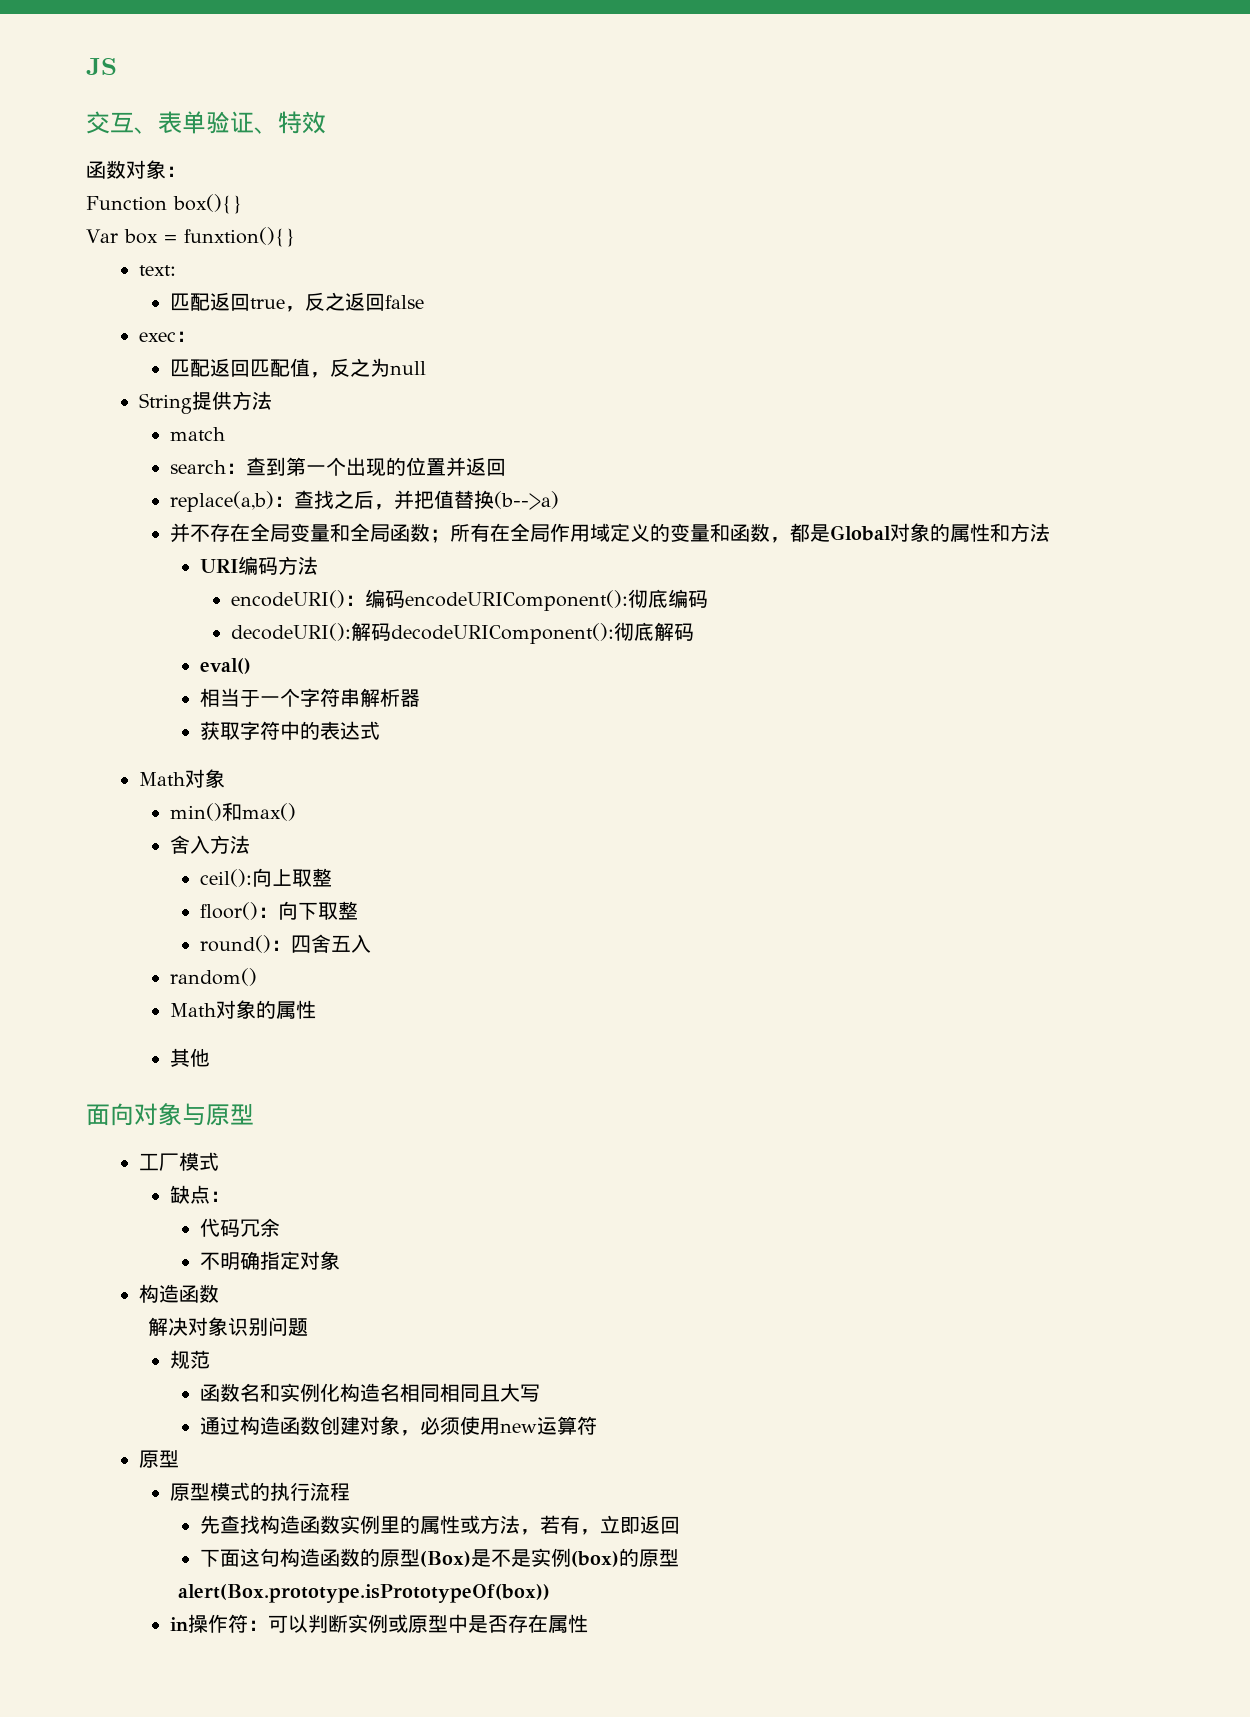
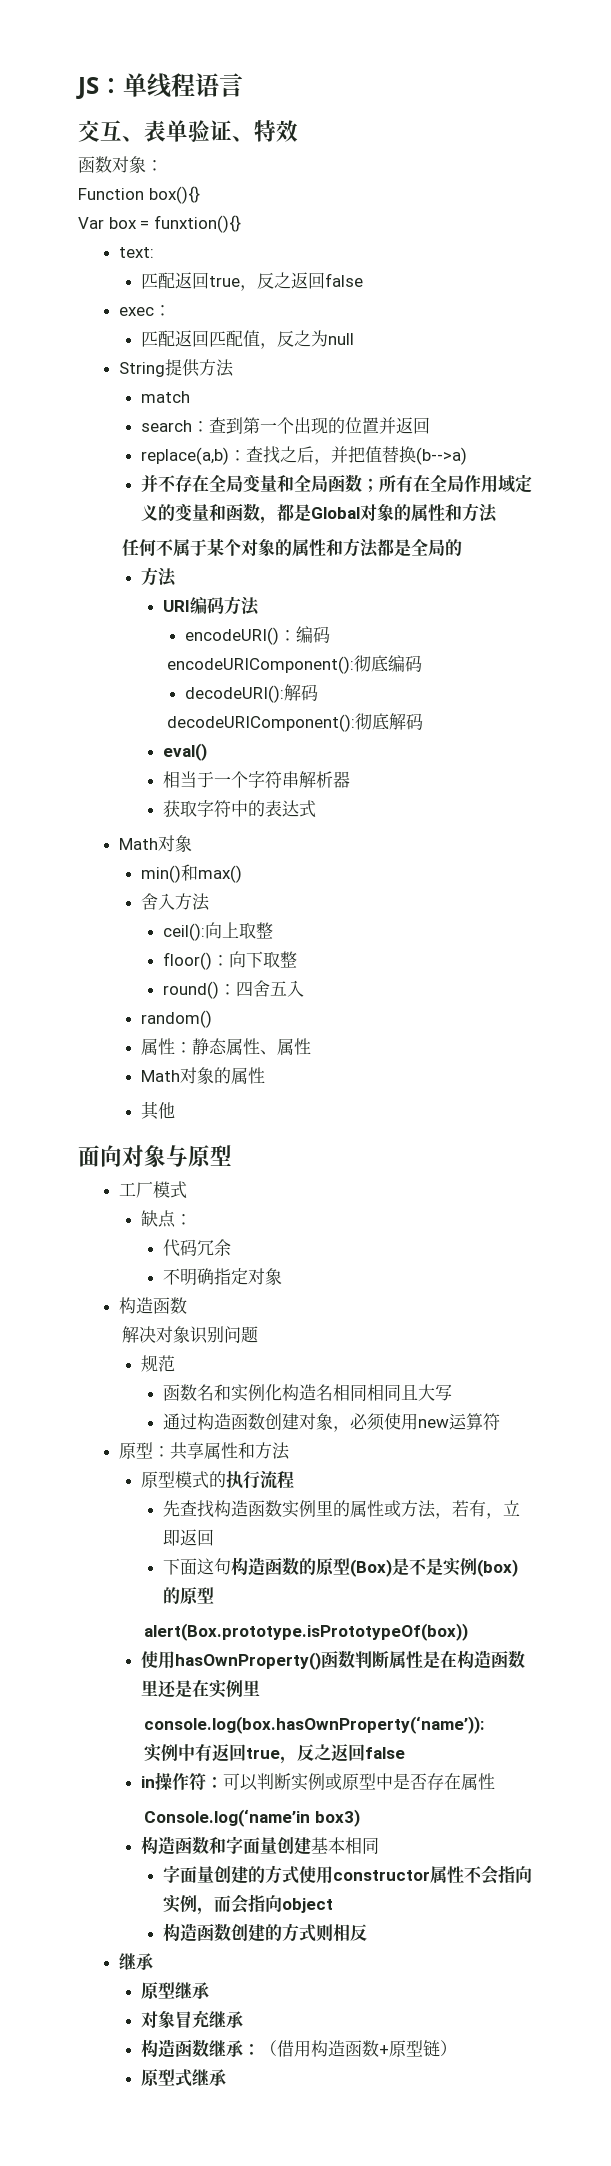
- JS
+ JS：单线程语言
+ 任何不属于某个对象的属性和方法都是全局的
+ 方法
- encodeURI()：编码encodeURIComponent():彻底编码
+ encodeURI()：编码
+ encodeURIComponent():彻底编码
- decodeURI():解码decodeURIComponent():彻底解码
+ decodeURI():解码
+ decodeURIComponent():彻底解码
+ 属性：静态属性、属性
  通过构造函数创建对象，必须使用new运算符
- 原型
+ 原型：共享属性和方法
+ 使用hasOwnProperty()函数判断属性是在构造函数里还是在实例里
+ console.log(box.hasOwnProperty(‘name’)):
+ 实例中有返回true，反之返回false
+ Console.log(‘name’in box3)
+ 构造函数和字面量创建基本相同
+ 字面量创建的方式使用constructor属性不会指向实例，而会指向object
+ 构造函数创建的方式则相反
+ 继承
+ 原型继承
+ 对象冒充继承
+ 构造函数继承：（借用构造函数+原型链）
+ 原型式继承

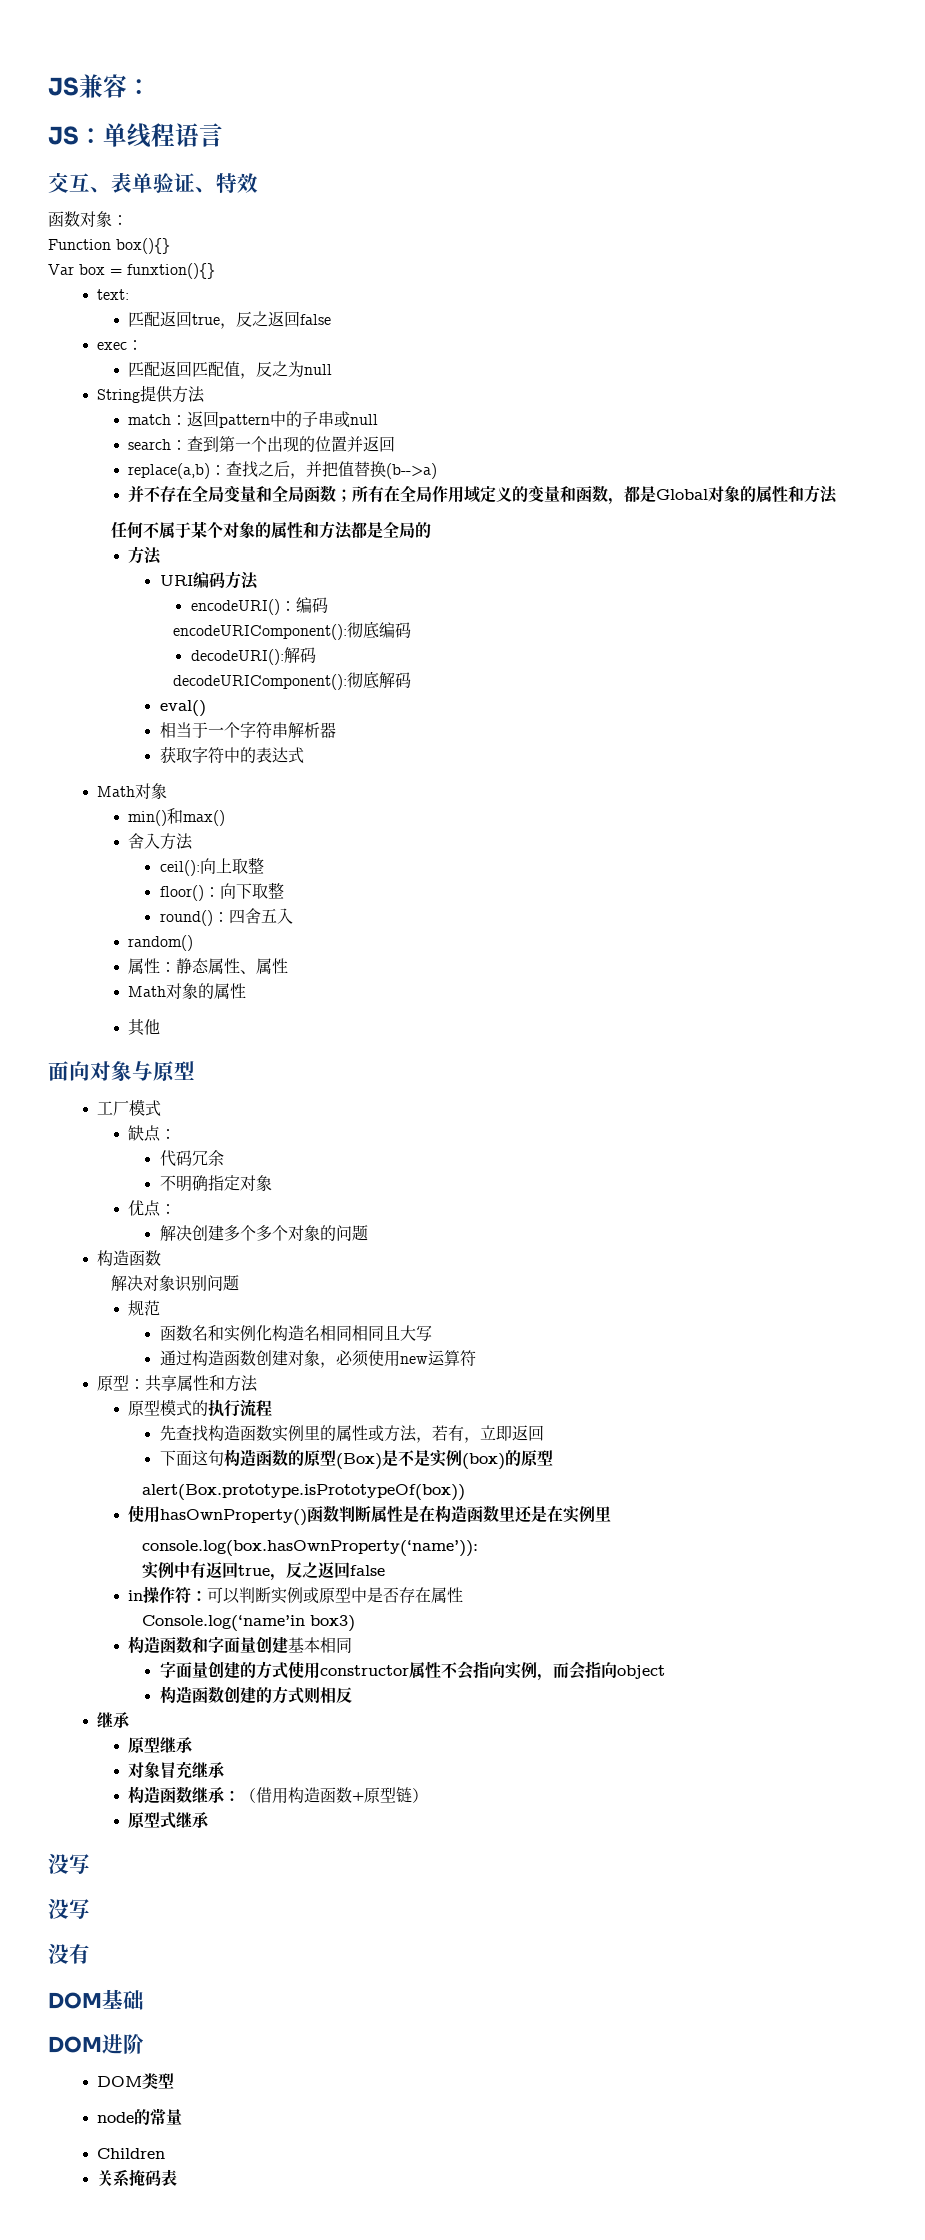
+ JS兼容：
- match
+ match：返回pattern中的子串或null
+ 优点：
+ 解决创建多个多个对象的问题
  原型式继承
+ 没写
+ 没写
+ 没有
+ DOM基础
+ DOM进阶
+ DOM类型
+ node的常量
+ Children
+ 关系掩码表

